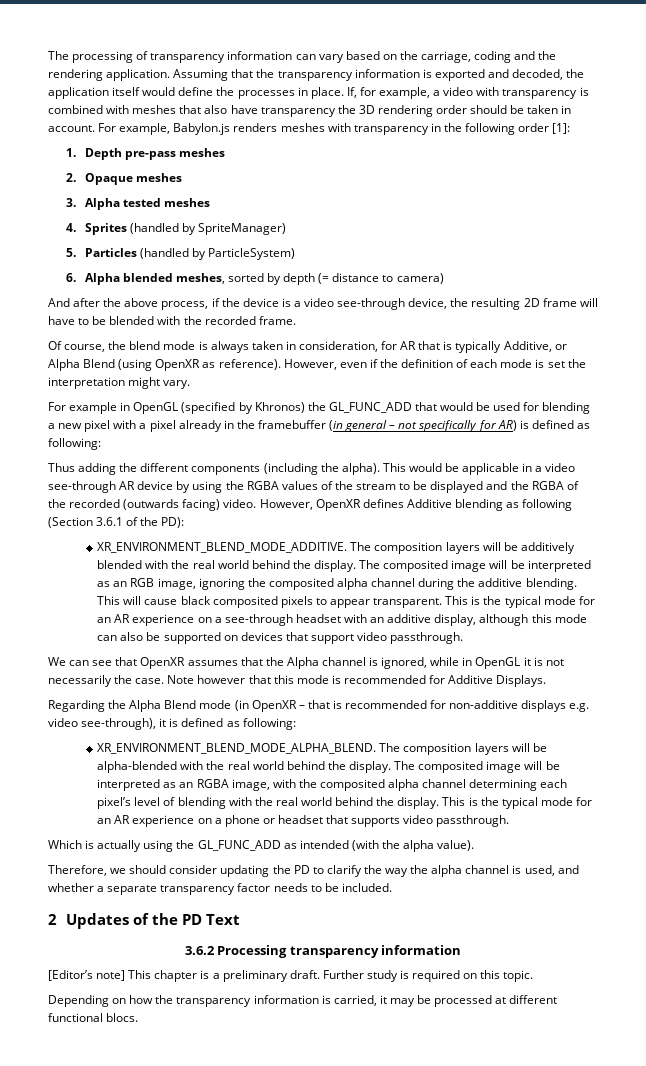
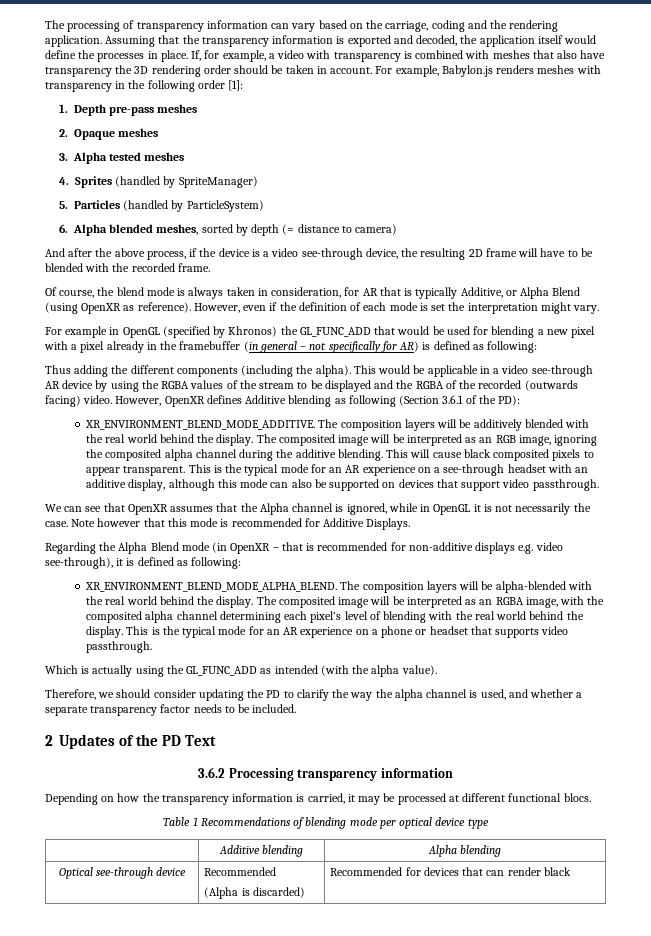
- [Editor’s note] This chapter is a preliminary draft. Further study is required on this topic.
+ Table 1 Recommendations of blending mode per optical device type
+ | Additive blending | Alpha blending
+ Optical see-through device | Recommended
+ (Alpha is discarded) | Recommended for devices that can render black

